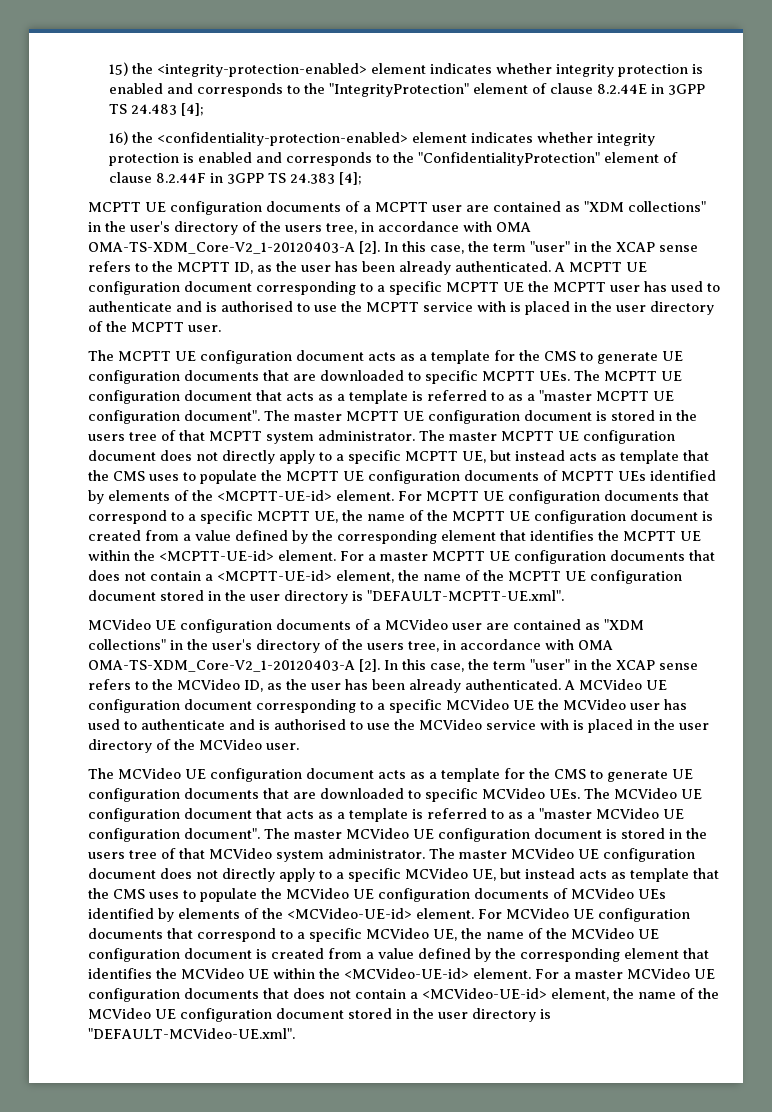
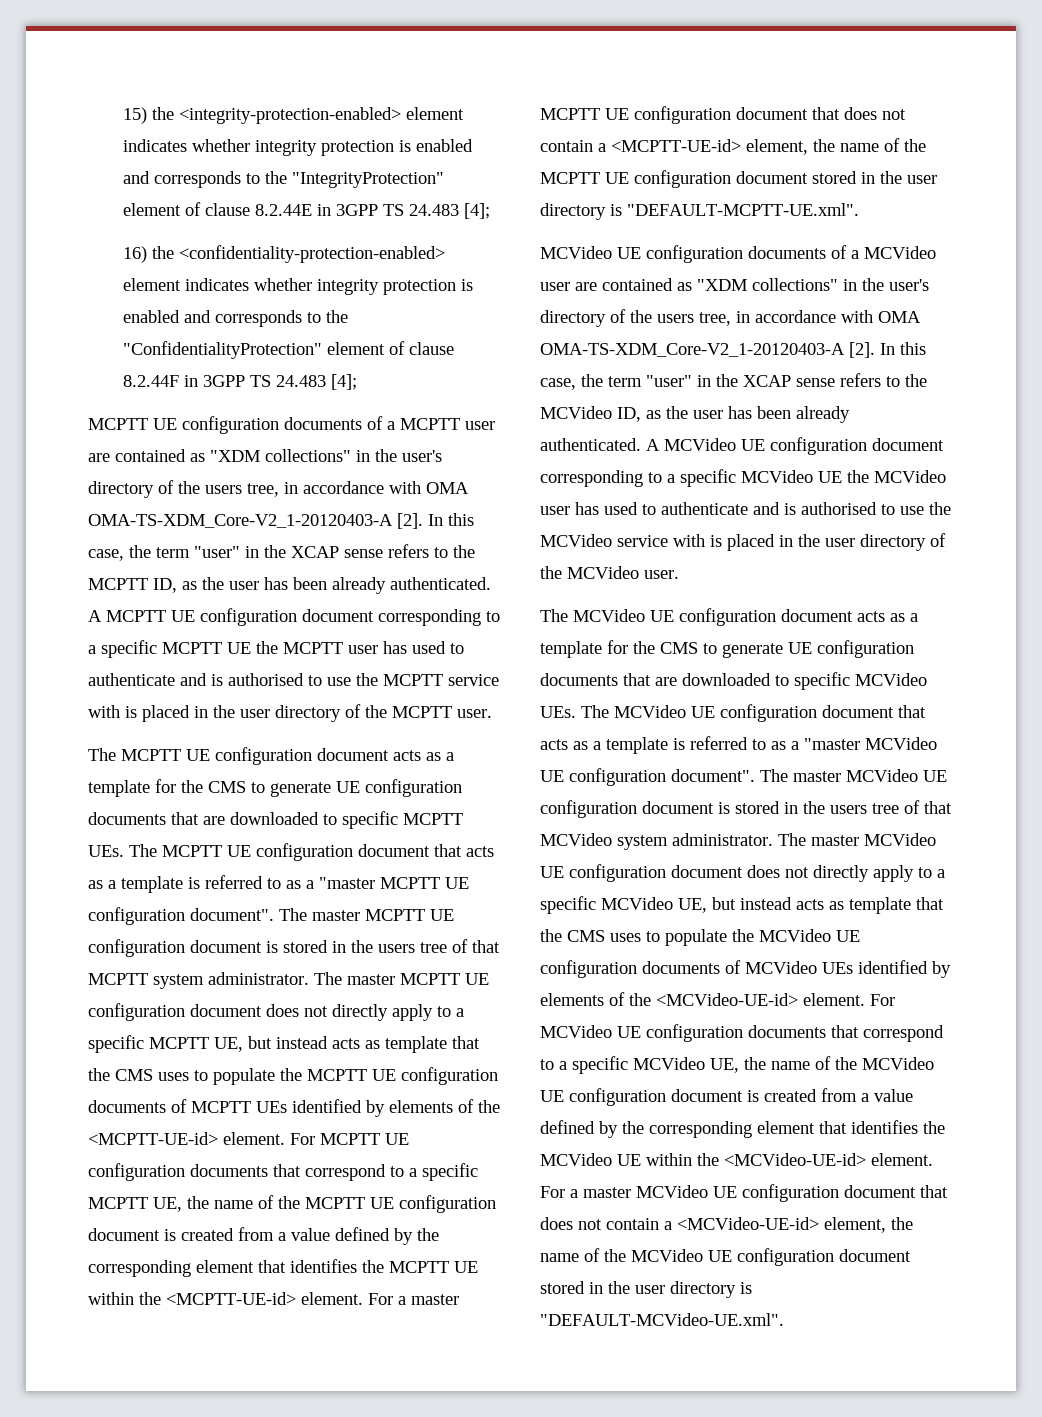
- 16) the <confidentiality-protection-enabled> element indicates whether integrity protection is enabled and corresponds to the "ConfidentialityProtection" element of clause 8.2.44F in 3GPP TS 24.383 [4];
+ 16) the <confidentiality-protection-enabled> element indicates whether integrity protection is enabled and corresponds to the "ConfidentialityProtection" element of clause 8.2.44F in 3GPP TS 24.483 [4];
- For a master MCPTT UE configuration documents that does not contain a <MCPTT-UE-id> element, the name of the MCPTT UE configuration document stored in the user directory is "DEFAULT-MCPTT-UE.xml".
+ For a master MCPTT UE configuration document that does not contain a <MCPTT-UE-id> element, the name of the MCPTT UE configuration document stored in the user directory is "DEFAULT-MCPTT-UE.xml".
- For a master MCVideo UE configuration documents that does not contain a <MCVideo-UE-id> element, the name of the MCVideo UE configuration document stored in the user directory is "DEFAULT-MCVideo-UE.xml".
+ For a master MCVideo UE configuration document that does not contain a <MCVideo-UE-id> element, the name of the MCVideo UE configuration document stored in the user directory is "DEFAULT-MCVideo-UE.xml".

